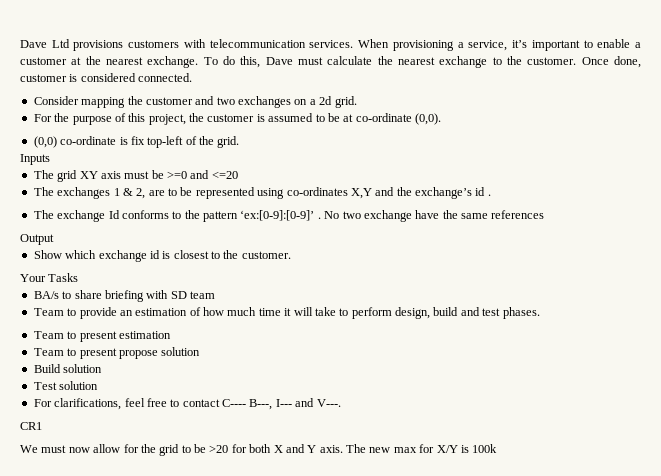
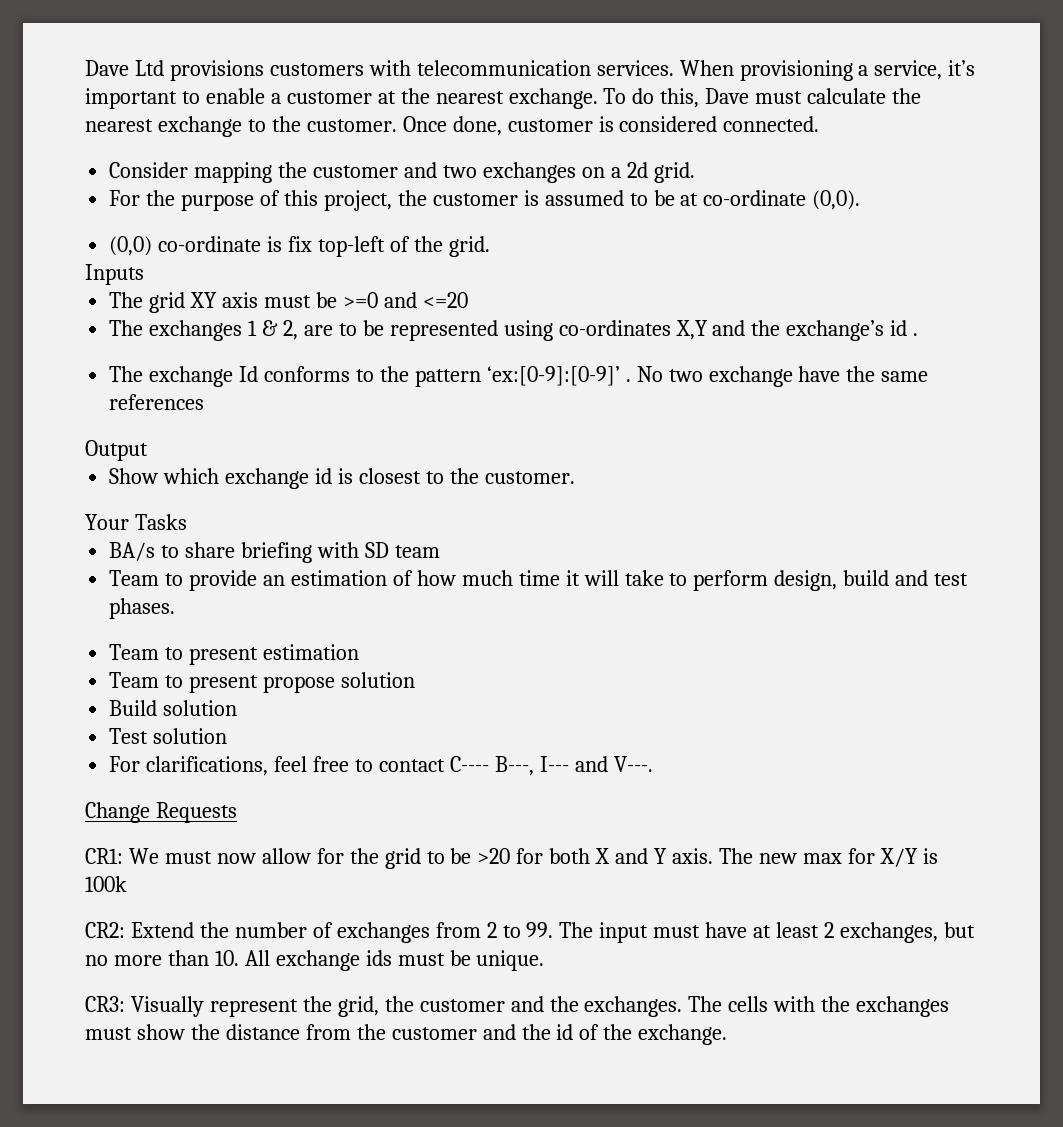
- CR1
- We must now allow for the grid to be >20 for both X and Y axis.
+ Change Requests
+ CR1: We must now allow for the grid to be >20 for both X and Y axis.
+ CR2: Extend the number of exchanges from 2 to 99. The input must have at least 2 exchanges, but no more than 10. All exchange ids must be unique.
+ CR3: Visually represent the grid, the customer and the exchanges. The cells with the exchanges must show the distance from the customer and the id of the exchange.

